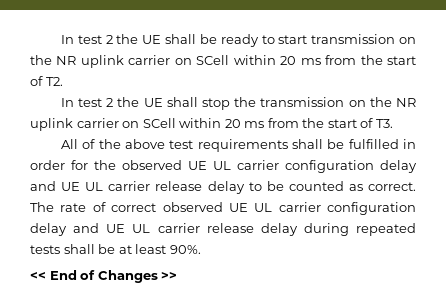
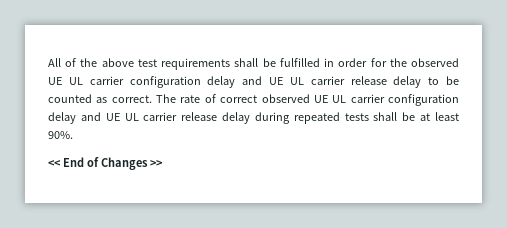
- In test 2 the UE shall be ready to start transmission on the NR uplink carrier on SCell within 20 ms from the start of T2.
- In test 2 the UE shall stop the transmission on the NR uplink carrier on SCell within 20 ms from the start of T3.

